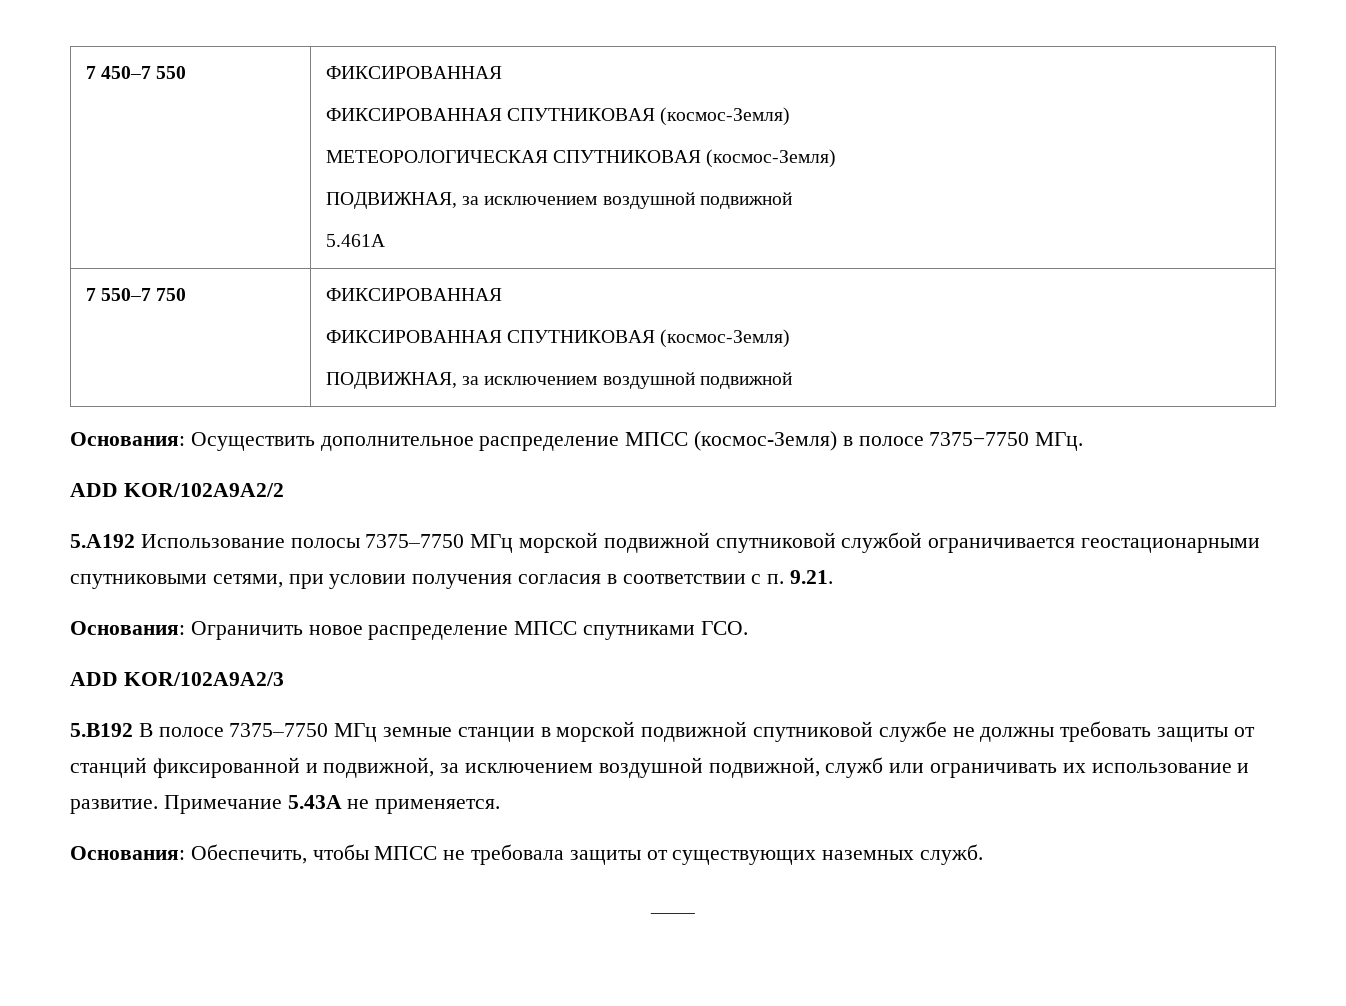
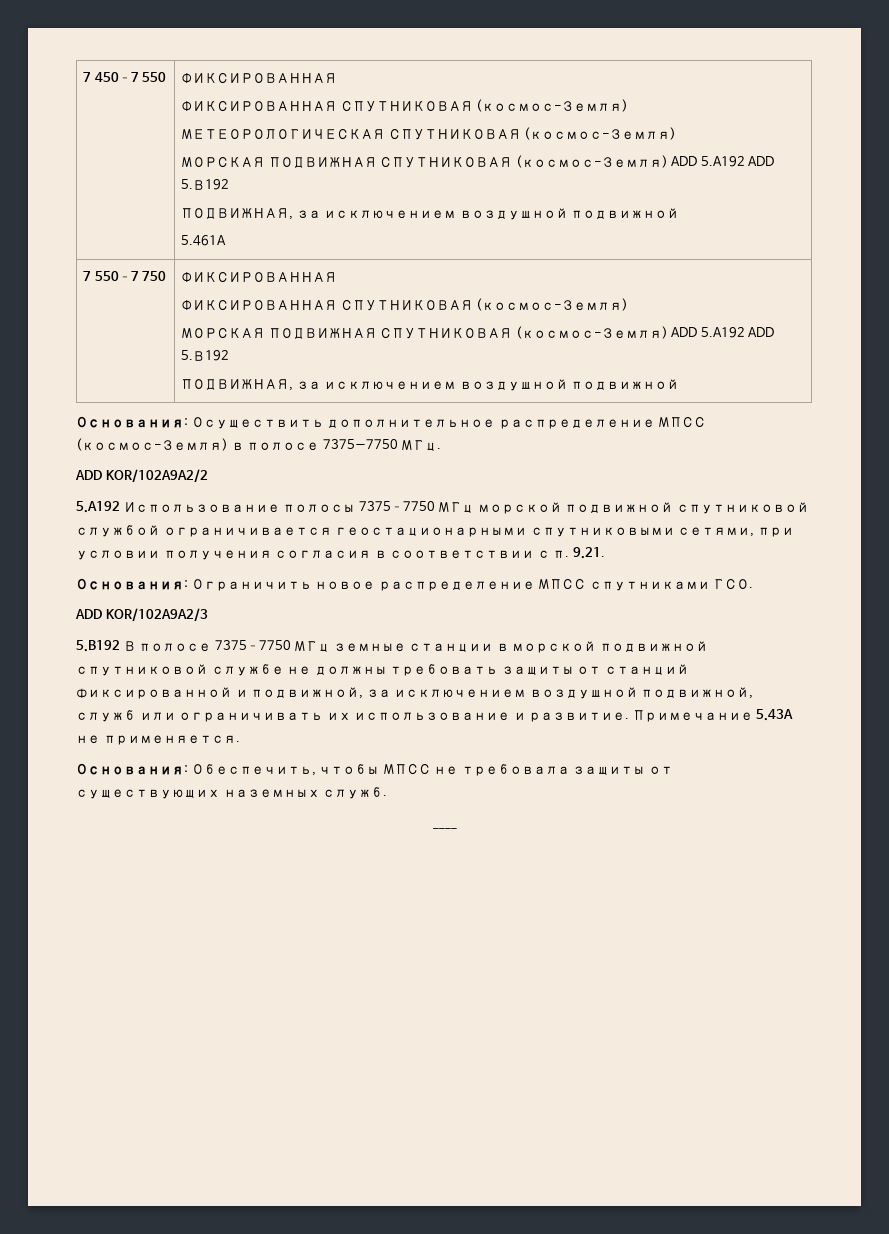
  7 450–7 550 | ФИКСИРОВАННАЯ
  ФИКСИРОВАННАЯ СПУТНИКОВАЯ (космос-Земля)
  МЕТЕОРОЛОГИЧЕСКАЯ СПУТНИКОВАЯ (космос-Земля)
+ МОРСКАЯ ПОДВИЖНАЯ СПУТНИКОВАЯ (космос-Земля) ADD 5.A192 ADD 5.В192
  7 550–7 750 | ФИКСИРОВАННАЯ
  ФИКСИРОВАННАЯ СПУТНИКОВАЯ (космос-Земля)
+ МОРСКАЯ ПОДВИЖНАЯ СПУТНИКОВАЯ (космос-Земля) ADD 5.A192 ADD 5.В192

